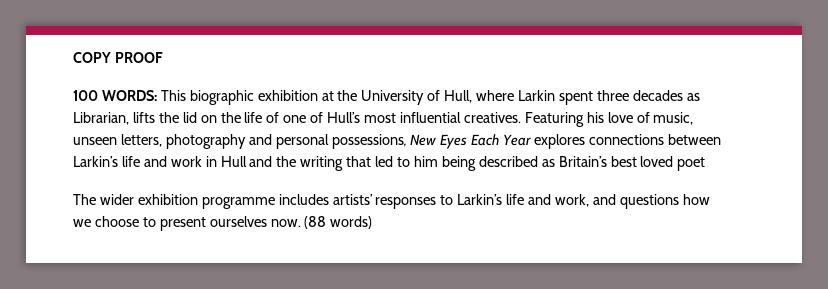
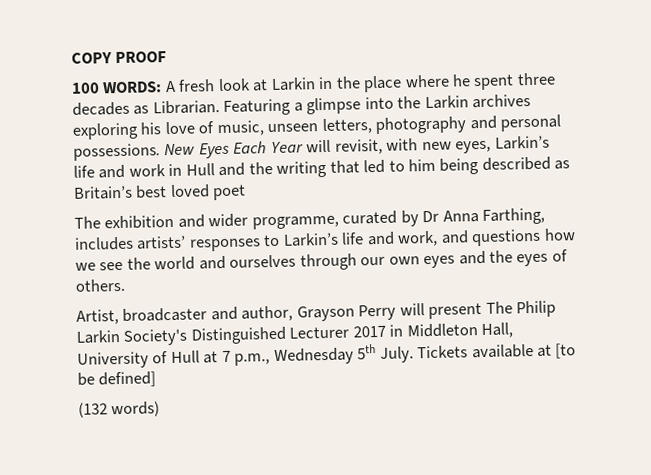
- 100 WORDS: This biographic exhibition at the University of Hull, where Larkin spent three decades as Librarian, lifts the lid on the life of one of Hull’s most influential creatives. Featuring his love of music, unseen letters, photography and personal possessions, New Eyes Each Year explores connections between Larkin’s life and work in Hull and the writing that led to him being described as Britain’s best loved poet
+ 100 WORDS: A fresh look at Larkin in the place where he spent three decades as Librarian. Featuring a glimpse into the Larkin archives exploring his love of music, unseen letters, photography and personal possessions. New Eyes Each Year will revisit, with new eyes, Larkin’s life and work in Hull and the writing that led to him being described as Britain’s best loved poet
- The wider exhibition programme includes artists’ responses to Larkin’s life and work, and questions how we choose to present ourselves now. (88 words)
+ The exhibition and wider programme, curated by Dr Anna Farthing, includes artists’ responses to Larkin’s life and work, and questions how we see the world and ourselves through our own eyes and the eyes of others.
+ Artist, broadcaster and author, Grayson Perry will present The Philip Larkin Society's Distinguished Lecturer 2017 in Middleton Hall, University of Hull at 7 p.m., Wednesday 5th July. Tickets available at [to be defined]
+ (132 words)

